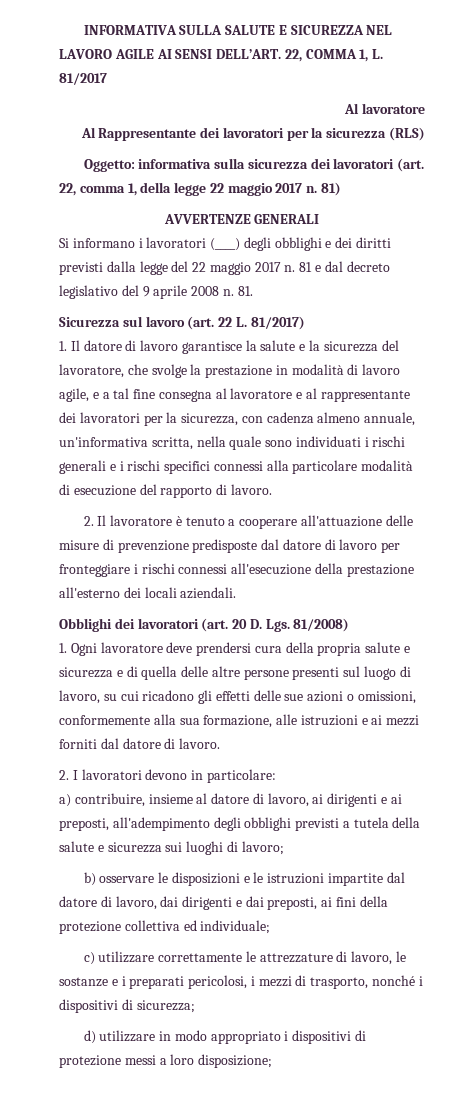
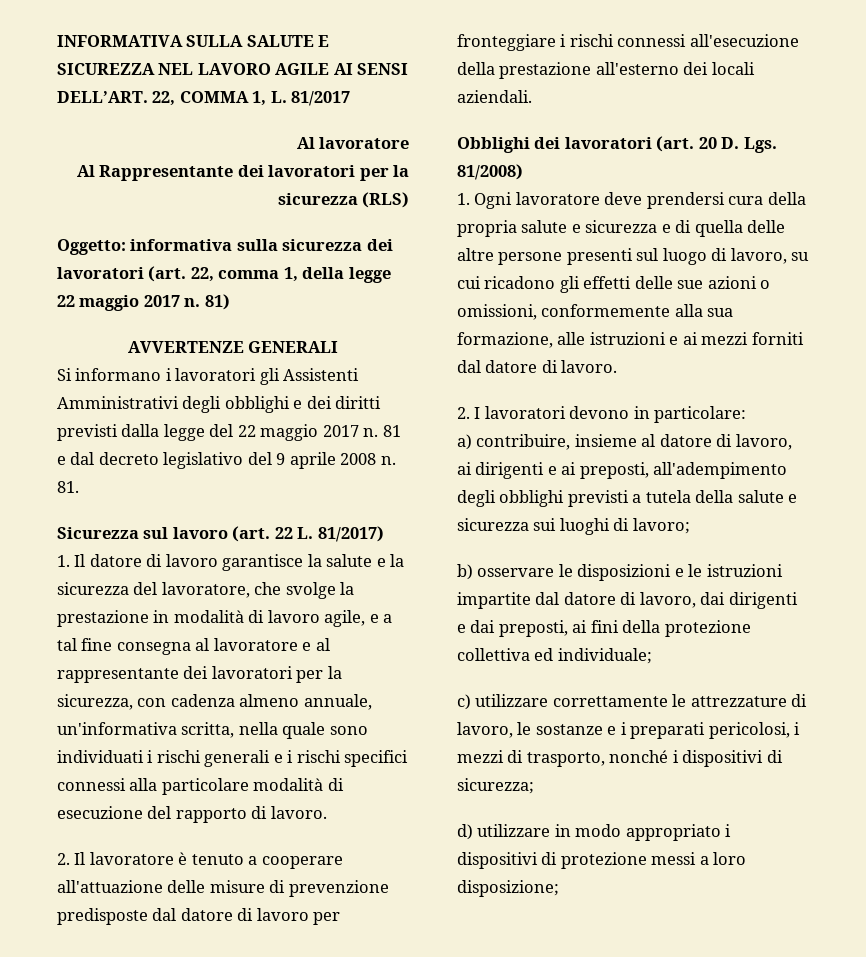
- Si informano i lavoratori (____) degli obblighi e dei diritti previsti dalla legge del 22 maggio 2017 n.
+ Si informano i lavoratori gli Assistenti Amministrativi degli obblighi e dei diritti previsti dalla legge del 22 maggio 2017 n.

